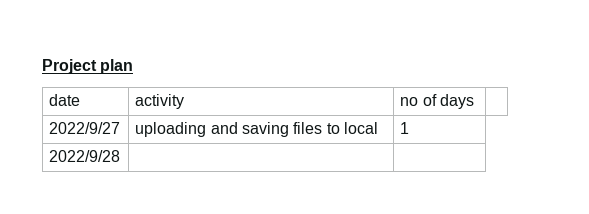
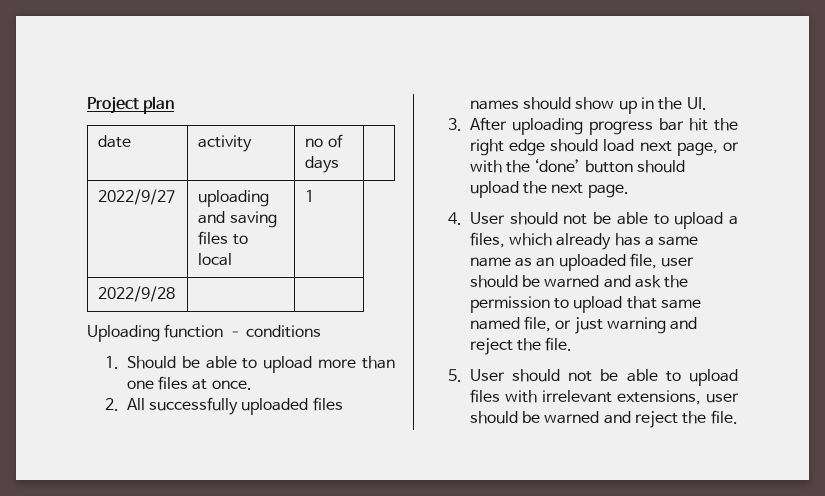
+ Uploading function – conditions
+ 1. Should be able to upload more than one files at once.
+ 2. All successfully uploaded files names should show up in the UI.
+ 3. After uploading progress bar hit the right edge should load next page, or with the ‘done’ button should upload the next page.
+ 4. User should not be able to upload a files, which already has a same name as an uploaded file, user should be warned and ask the permission to upload that same named file, or just warning and reject the file.
+ 5. User should not be able to upload files with irrelevant extensions, user should be warned and reject the file.

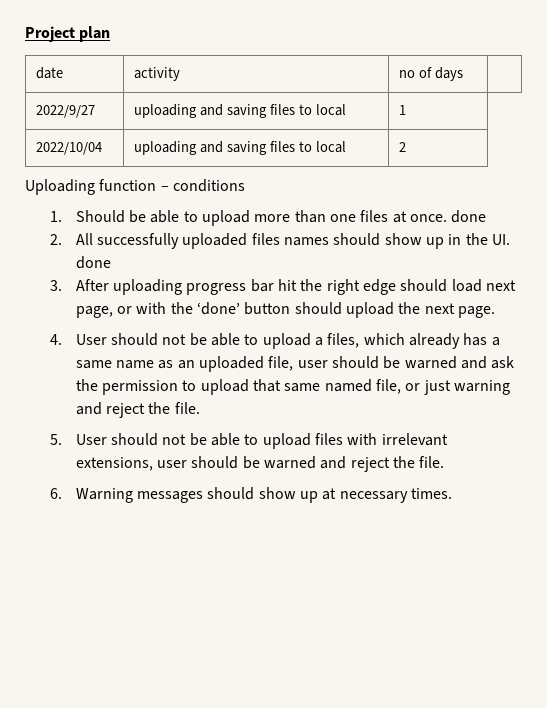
- 2022/9/28 | |
+ 2022/10/04 | uploading and saving files to local | 2
- 1. Should be able to upload more than one files at once.
+ 1. Should be able to upload more than one files at once. done
- 2. All successfully uploaded files names should show up in the UI.
+ 2. All successfully uploaded files names should show up in the UI. done
+ 6. Warning messages should show up at necessary times.

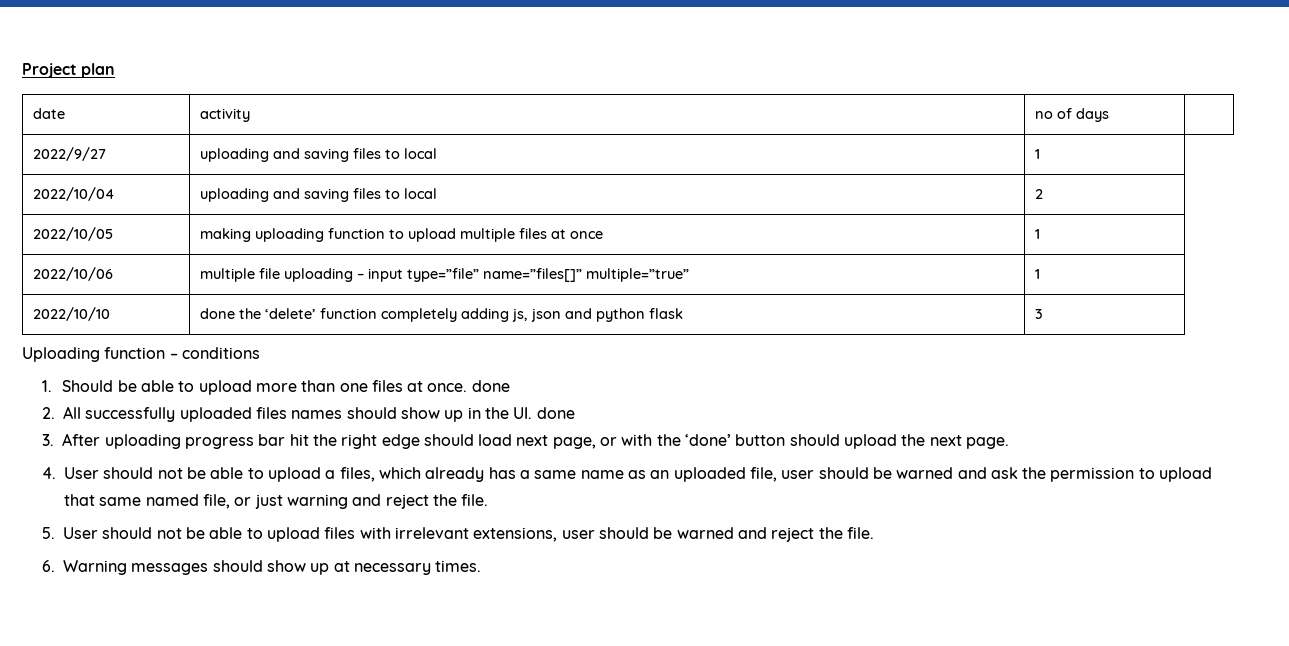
+ 2022/10/05 | making uploading function to upload multiple files at once | 1
+ 2022/10/06 | multiple file uploading – input type=”file” name=”files[]” multiple=”true” | 1
+ 2022/10/10 | done the ‘delete’ function completely adding js, json and python flask | 3

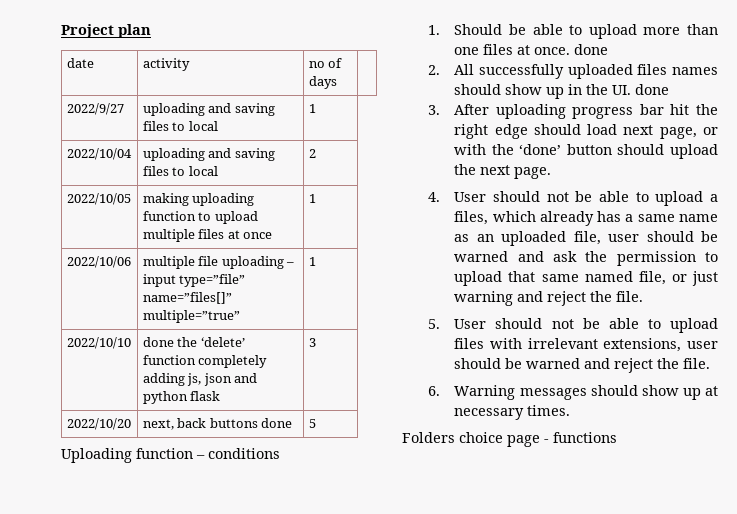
+ 2022/10/20 | next, back buttons done | 5
+ Folders choice page - functions

